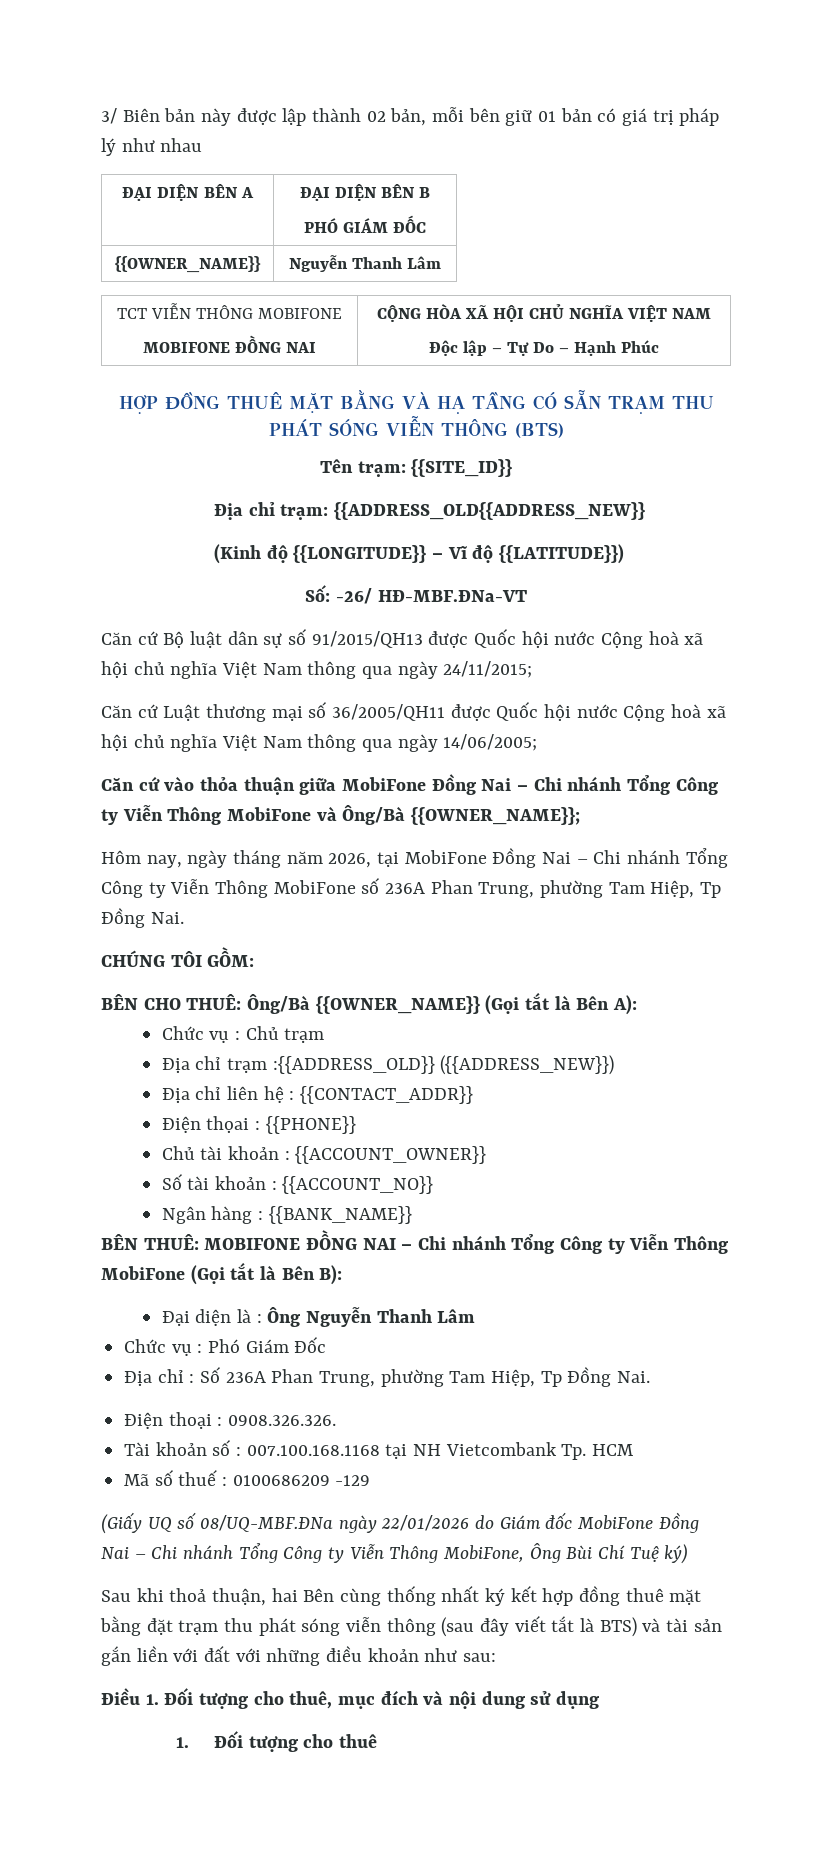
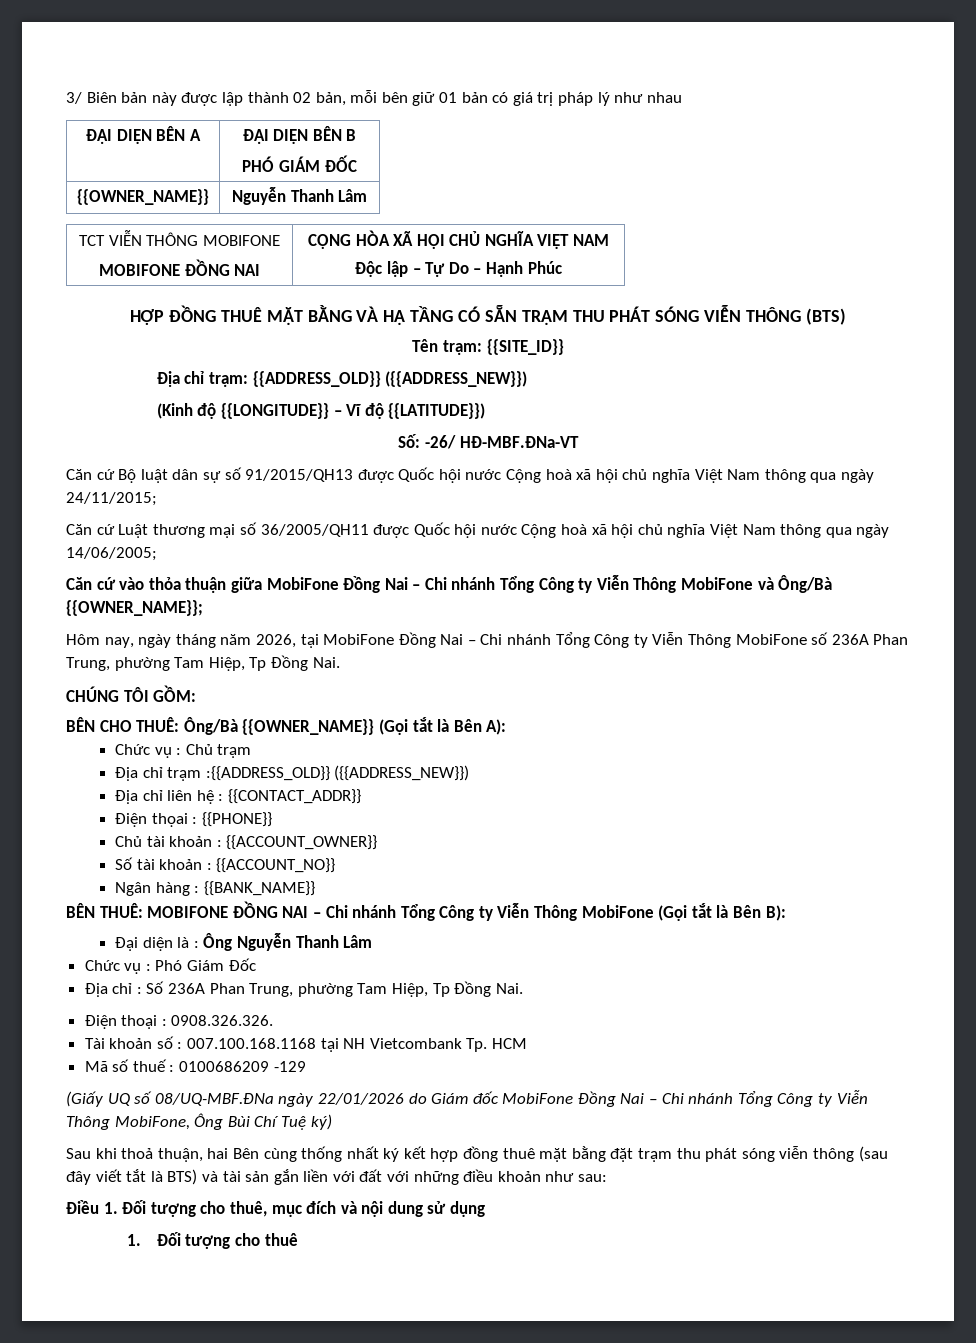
- Địa chỉ trạm: {{ADDRESS_OLD{{ADDRESS_NEW}}
+ Địa chỉ trạm: {{ADDRESS_OLD}} ({{ADDRESS_NEW}})

